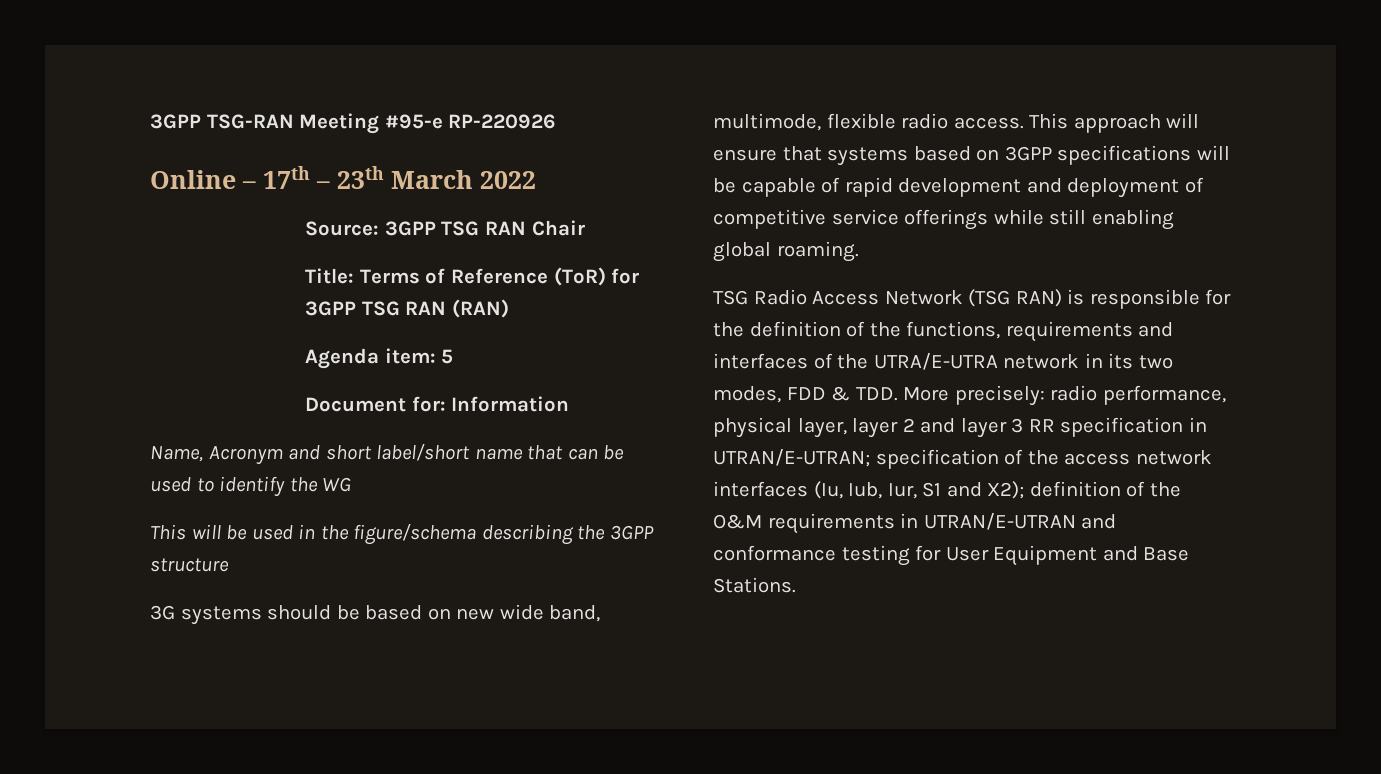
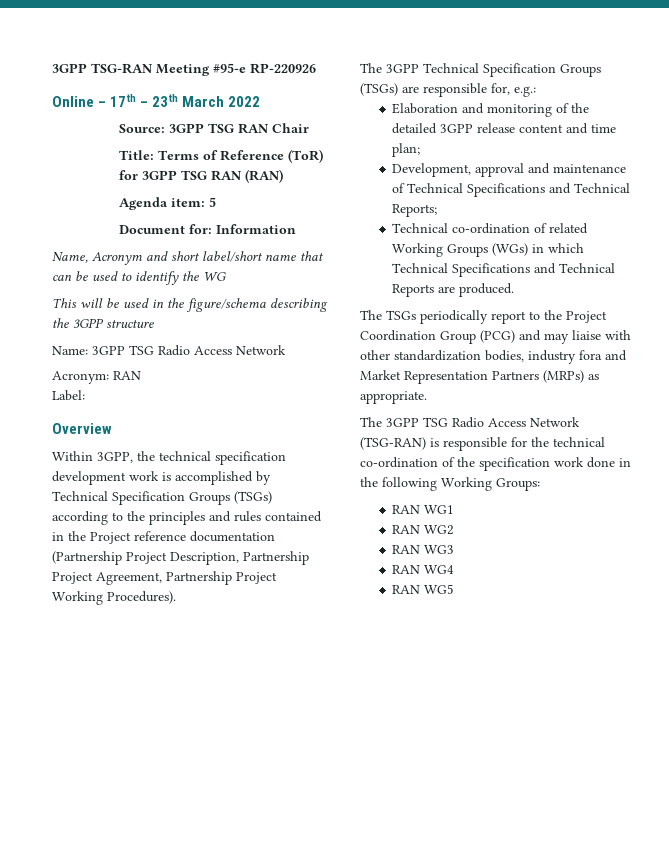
- 3G systems should be based on new wide band, multimode, flexible radio access. This approach will ensure that systems based on 3GPP specifications will be capable of rapid development and deployment of competitive service offerings while still enabling global roaming.
- TSG Radio Access Network (TSG RAN) is responsible for the definition of the functions, requirements and interfaces of the UTRA/E-UTRA network in its two modes, FDD & TDD. More precisely: radio performance, physical layer, layer 2 and layer 3 RR specification in UTRAN/E-UTRAN; specification of the access network interfaces (Iu, Iub, Iur, S1 and X2); definition of the O&M requirements in UTRAN/E-UTRAN and conformance testing for User Equipment and Base Stations.
+ Name: 3GPP TSG Radio Access Network
+ Acronym: RAN
+ Label:
+ Overview
+ Within 3GPP, the technical specification development work is accomplished by Technical Specification Groups (TSGs) according to the principles and rules contained in the Project reference documentation (Partnership Project Description, Partnership Project Agreement, Partnership Project Working Procedures).
+ The 3GPP Technical Specification Groups (TSGs) are responsible for, e.g.:
+ Elaboration and monitoring of the detailed 3GPP release content and time plan;
+ Development, approval and maintenance of Technical Specifications and Technical Reports;
+ Technical co-ordination of related Working Groups (WGs) in which Technical Specifications and Technical Reports are produced.
+ The TSGs periodically report to the Project Coordination Group (PCG) and may liaise with other standardization bodies, industry fora and Market Representation Partners (MRPs) as appropriate.
+ The 3GPP TSG Radio Access Network (TSG-RAN) is responsible for the technical co-ordination of the specification work done in the following Working Groups:
+ RAN WG1
+ RAN WG2
+ RAN WG3
+ RAN WG4
+ RAN WG5

